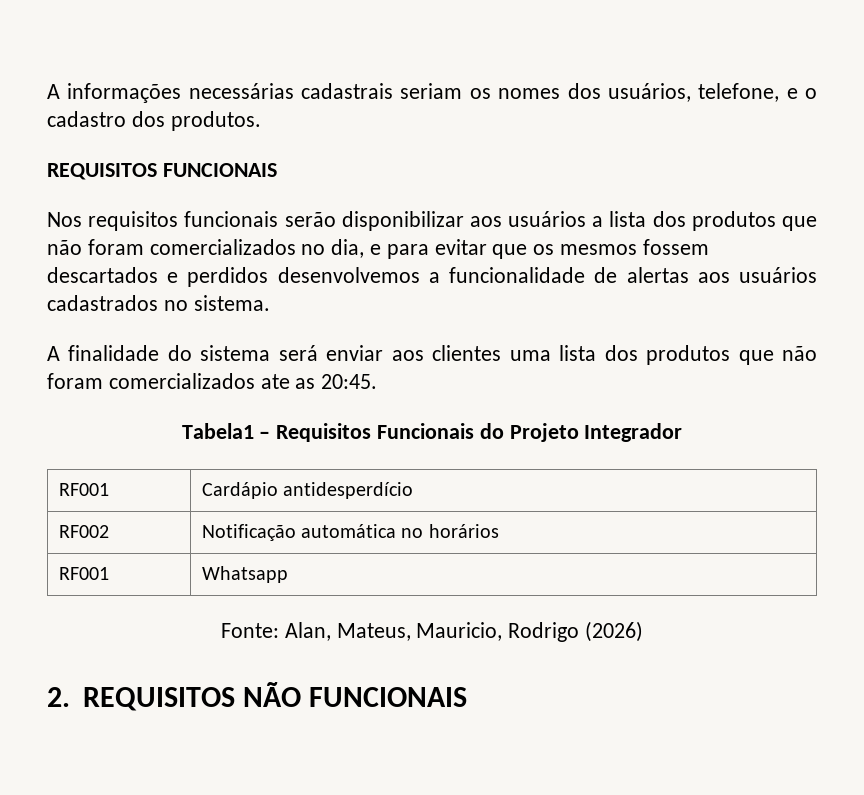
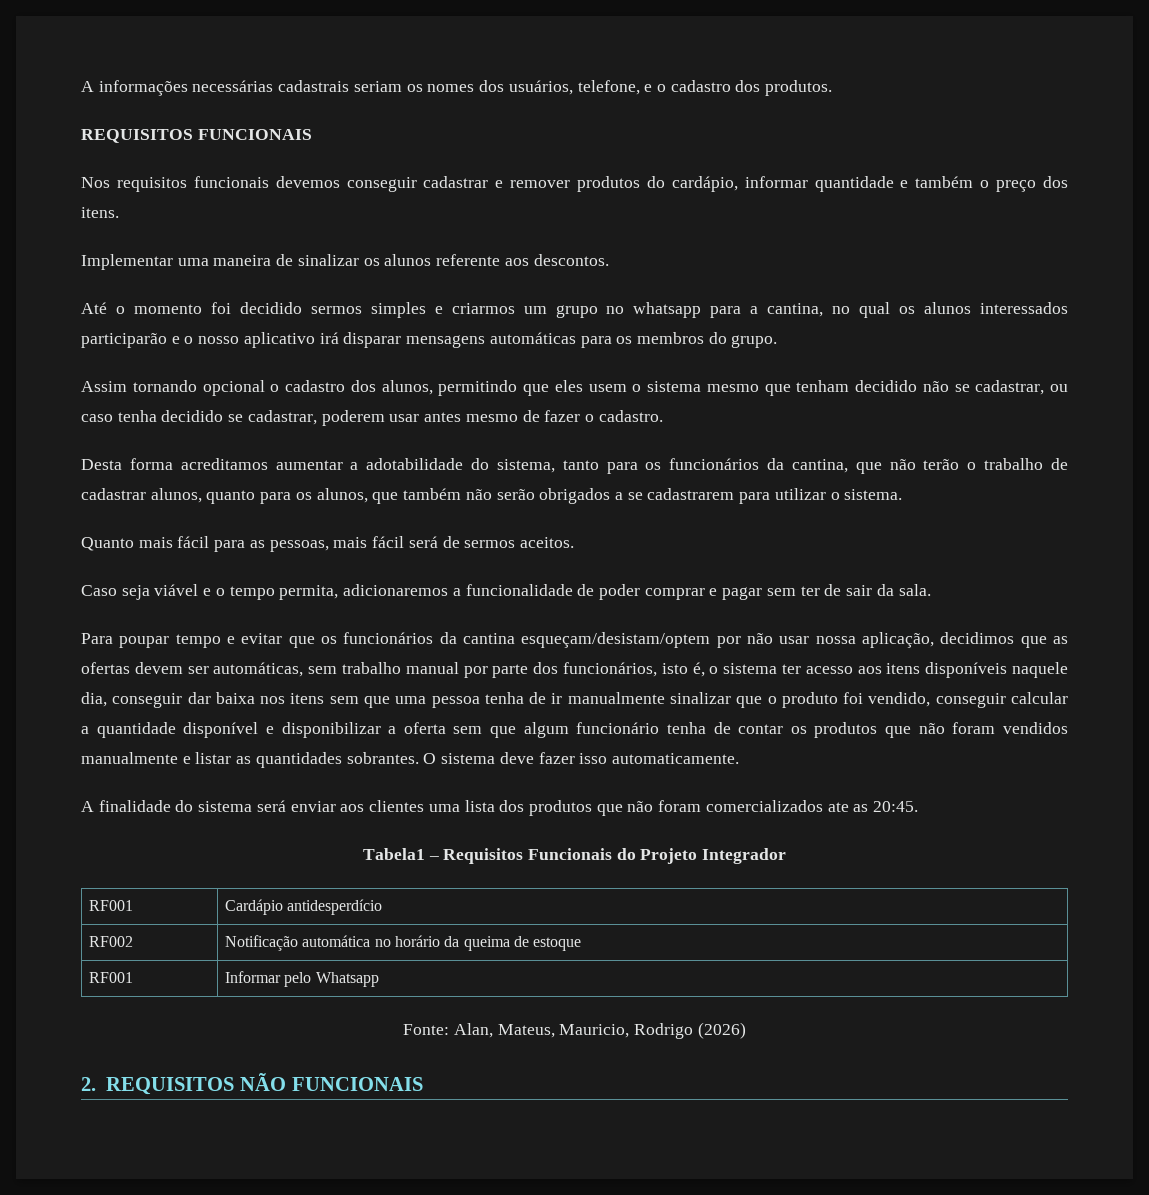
- Nos requisitos funcionais serão disponibilizar aos usuários a lista dos produtos que não foram comercializados no dia, e para evitar que os mesmos fossem descartados e perdidos desenvolvemos a funcionalidade de alertas aos usuários cadastrados no sistema.
+ Nos requisitos funcionais devemos conseguir cadastrar e remover produtos do cardápio, informar quantidade e também o preço dos itens.
+ Implementar uma maneira de sinalizar os alunos referente aos descontos.
+ Até o momento foi decidido sermos simples e criarmos um grupo no whatsapp para a cantina, no qual os alunos interessados participarão e o nosso aplicativo irá disparar mensagens automáticas para os membros do grupo.
+ Assim tornando opcional o cadastro dos alunos, permitindo que eles usem o sistema mesmo que tenham decidido não se cadastrar, ou caso tenha decidido se cadastrar, poderem usar antes mesmo de fazer o cadastro.
+ Desta forma acreditamos aumentar a adotabilidade do sistema, tanto para os funcionários da cantina, que não terão o trabalho de cadastrar alunos, quanto para os alunos, que também não serão obrigados a se cadastrarem para utilizar o sistema.
+ Quanto mais fácil para as pessoas, mais fácil será de sermos aceitos.
+ Caso seja viável e o tempo permita, adicionaremos a funcionalidade de poder comprar e pagar sem ter de sair da sala.
+ Para poupar tempo e evitar que os funcionários da cantina esqueçam/desistam/optem por não usar nossa aplicação, decidimos que as ofertas devem ser automáticas, sem trabalho manual por parte dos funcionários, isto é, o sistema ter acesso aos itens disponíveis naquele dia, conseguir dar baixa nos itens sem que uma pessoa tenha de ir manualmente sinalizar que o produto foi vendido, conseguir calcular a quantidade disponível e disponibilizar a oferta sem que algum funcionário tenha de contar os produtos que não foram vendidos manualmente e listar as quantidades sobrantes. O sistema deve fazer isso automaticamente.
- RF002 | Notificação automática no horários
- RF001 | Whatsapp
+ RF002 | Notificação automática no horário da queima de estoque
+ RF001 | Informar pelo Whatsapp

